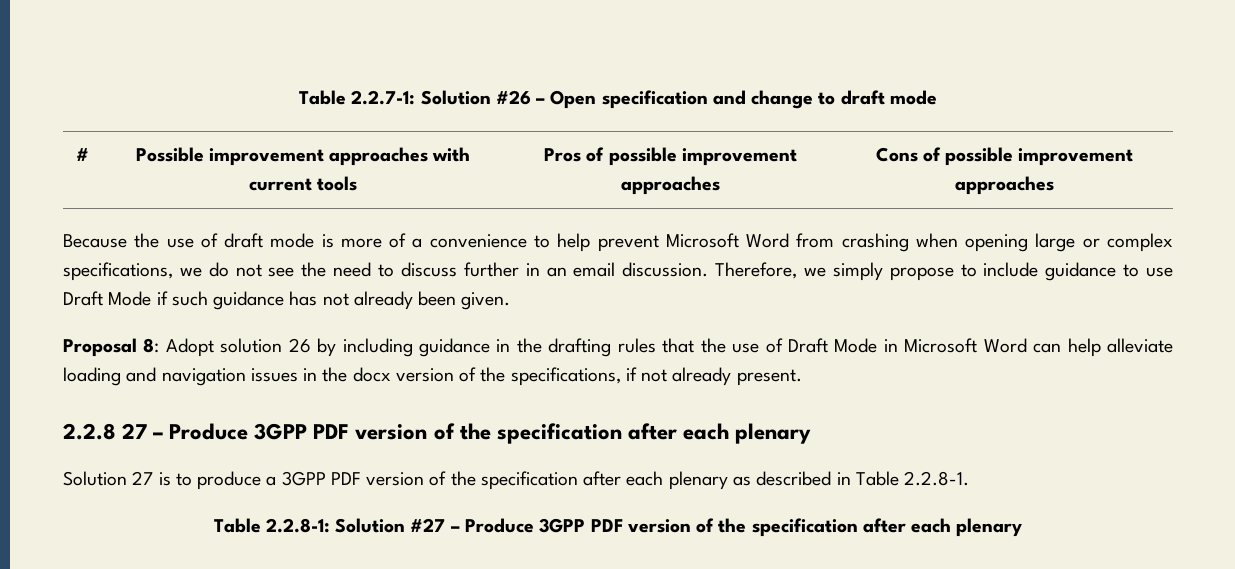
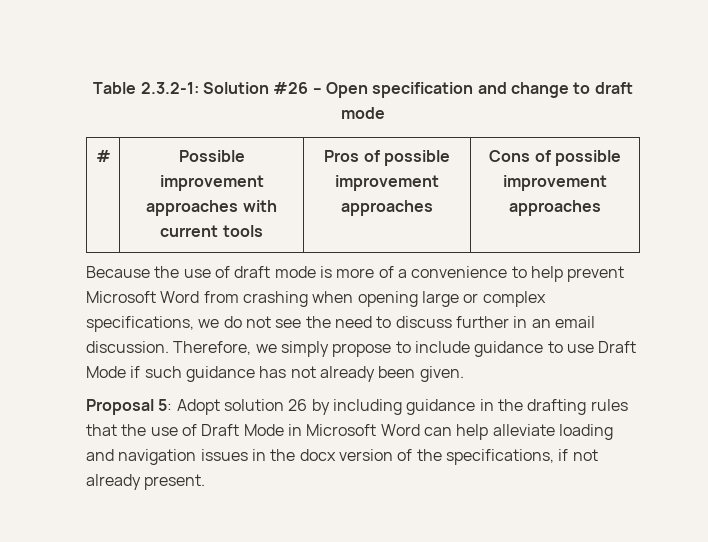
- Table 2.2.7-1: Solution #26 – Open specification and change to draft mode
+ Table 2.3.2-1: Solution #26 – Open specification and change to draft mode
- Proposal 8: Adopt solution 26 by including guidance in the drafting rules that the use of Draft Mode in Microsoft Word can help alleviate loading and navigation issues in the docx version of the specifications, if not already present.
+ Proposal 5: Adopt solution 26 by including guidance in the drafting rules that the use of Draft Mode in Microsoft Word can help alleviate loading and navigation issues in the docx version of the specifications, if not already present.
- 2.2.8 27 – Produce 3GPP PDF version of the specification after each plenary
- Solution 27 is to produce a 3GPP PDF version of the specification after each plenary as described in Table 2.2.8-1.
- Table 2.2.8-1: Solution #27 – Produce 3GPP PDF version of the specification after each plenary

